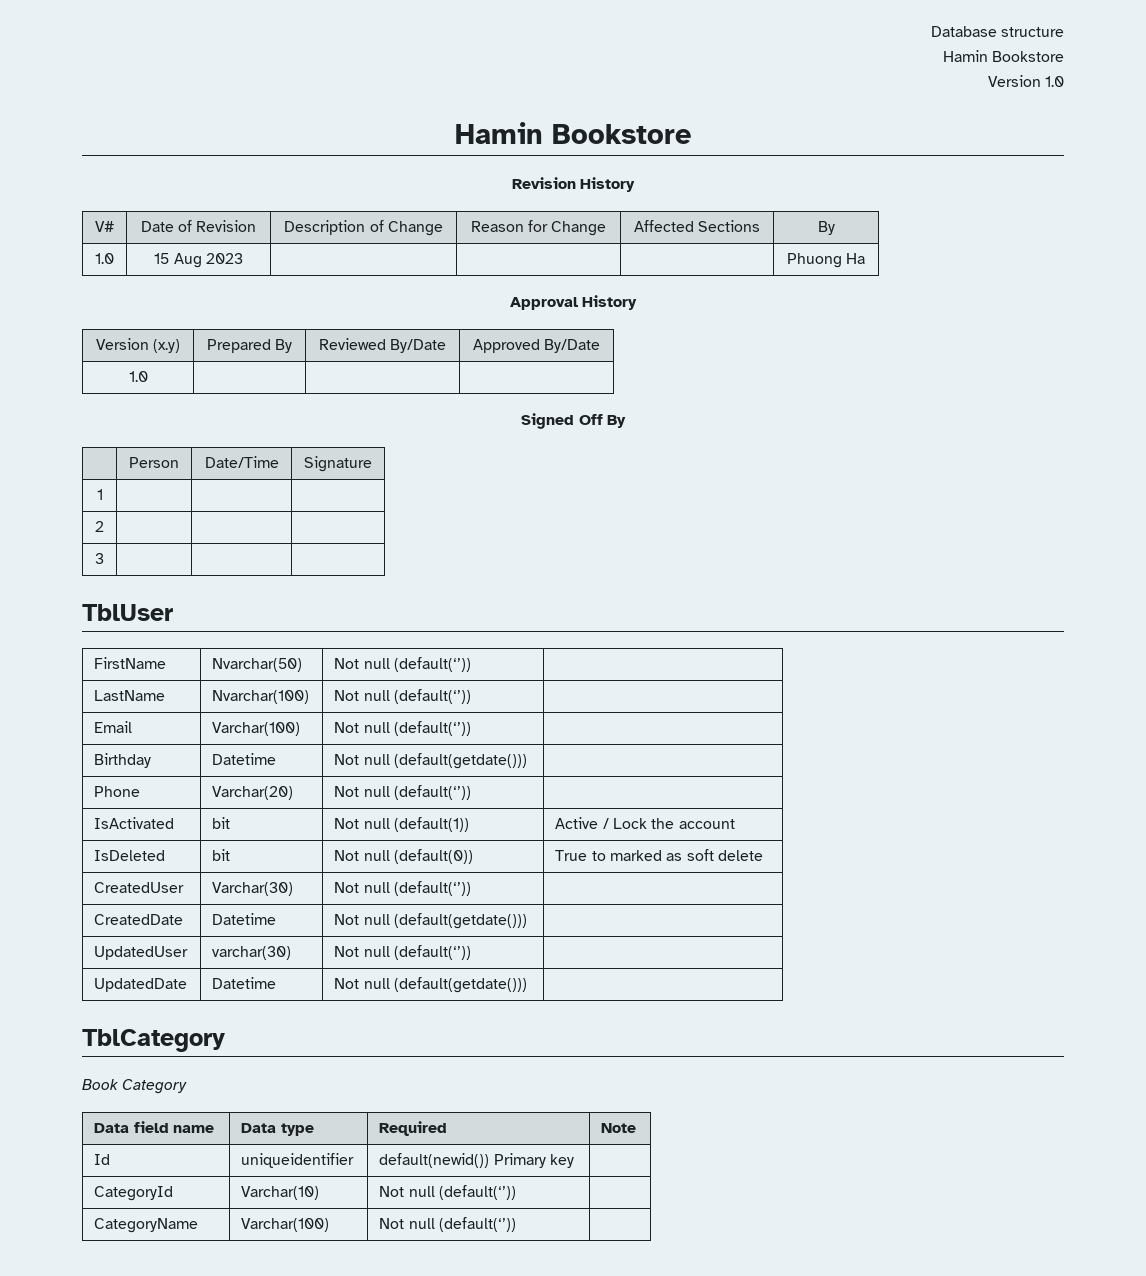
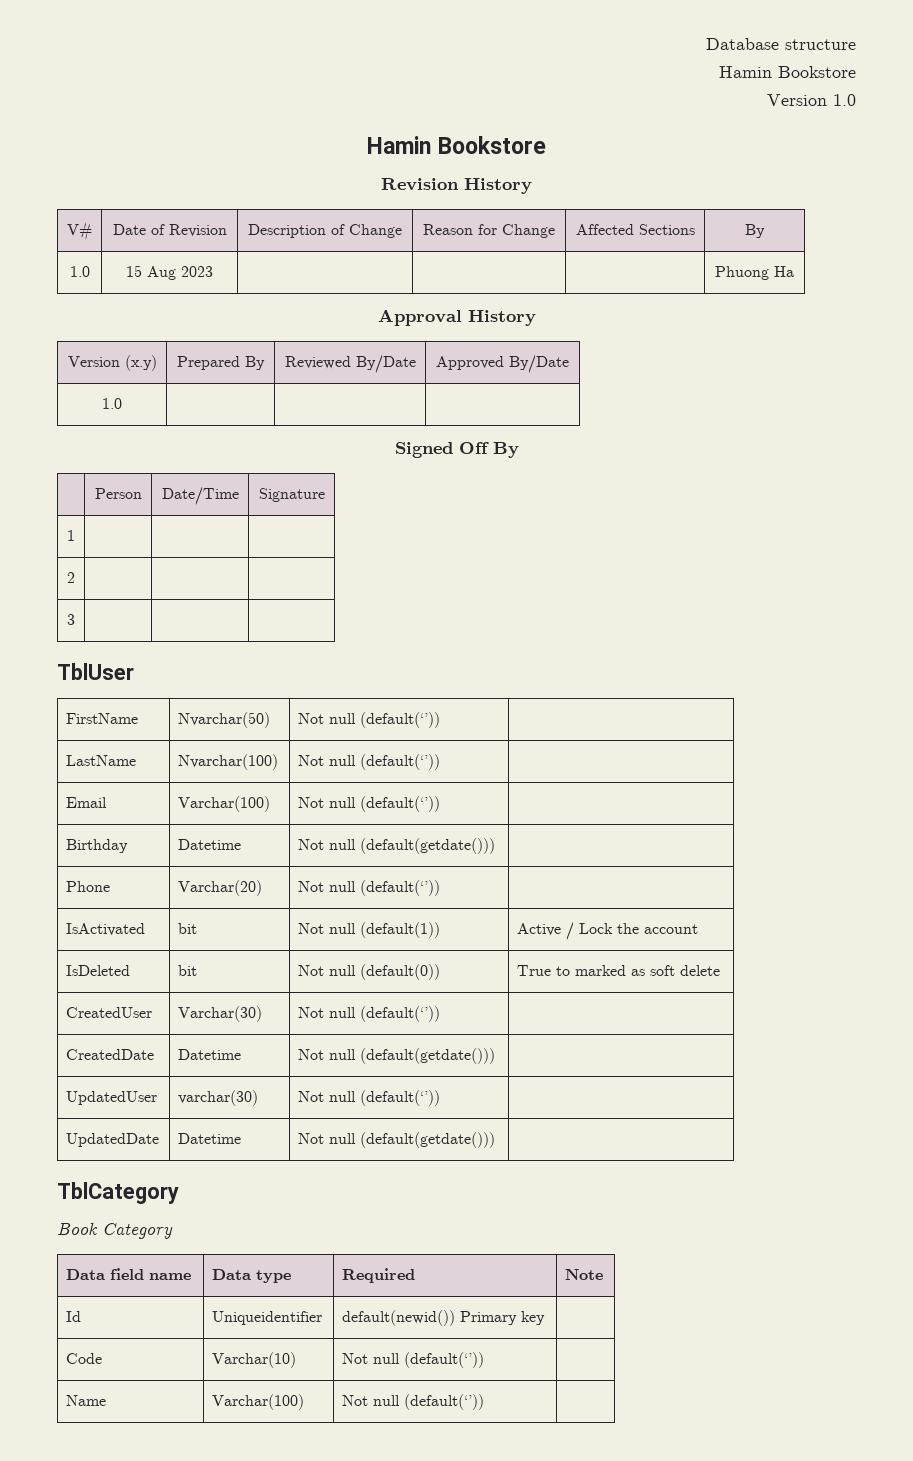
- Id | uniqueidentifier | default(newid()) Primary key |
+ Id | Uniqueidentifier | default(newid()) Primary key |
- CategoryId | Varchar(10) | Not null (default(‘’)) |
+ Code | Varchar(10) | Not null (default(‘’)) |
- CategoryName | Varchar(100) | Not null (default(‘’)) |
+ Name | Varchar(100) | Not null (default(‘’)) |

